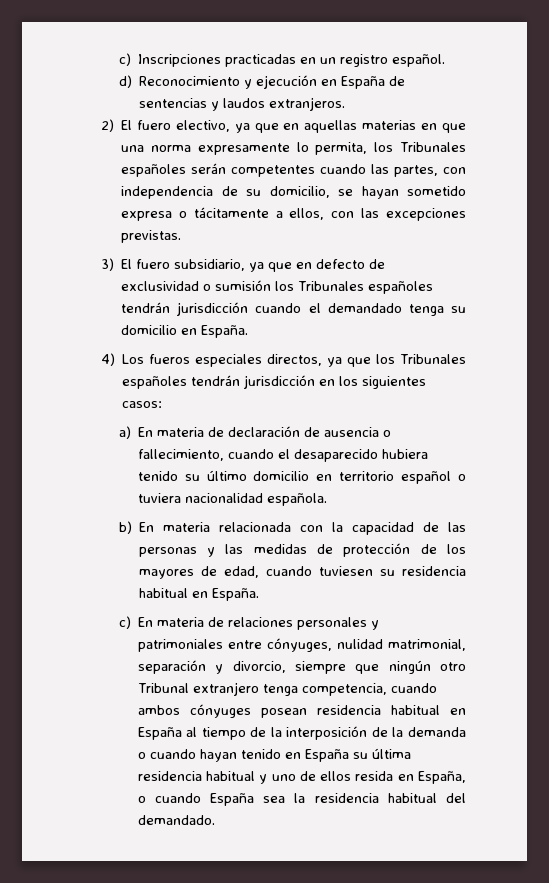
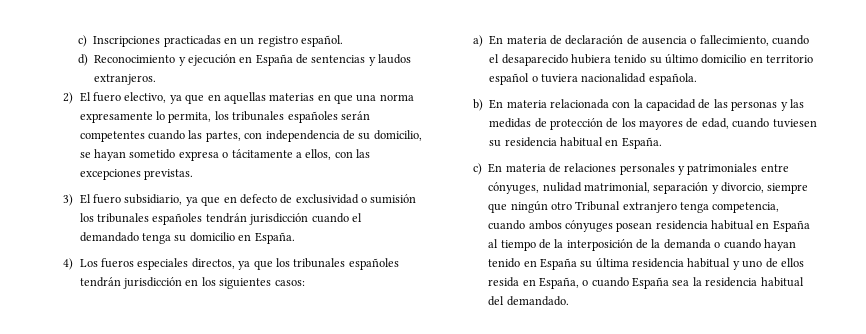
- 2) El fuero electivo, ya que en aquellas materias en que una norma expresamente lo permita, los Tribunales españoles serán competentes cuando las partes, con independencia de su domicilio, se hayan sometido expresa o tácitamente a ellos, con las excepciones previstas.
+ 2) El fuero electivo, ya que en aquellas materias en que una norma expresamente lo permita, los tribunales españoles serán competentes cuando las partes, con independencia de su domicilio, se hayan sometido expresa o tácitamente a ellos, con las excepciones previstas.
- 3) El fuero subsidiario, ya que en defecto de exclusividad o sumisión los Tribunales españoles tendrán jurisdicción cuando el demandado tenga su domicilio en España.
+ 3) El fuero subsidiario, ya que en defecto de exclusividad o sumisión los tribunales españoles tendrán jurisdicción cuando el demandado tenga su domicilio en España.
- 4) Los fueros especiales directos, ya que los Tribunales españoles tendrán jurisdicción en los siguientes casos:
+ 4) Los fueros especiales directos, ya que los tribunales españoles tendrán jurisdicción en los siguientes casos:

